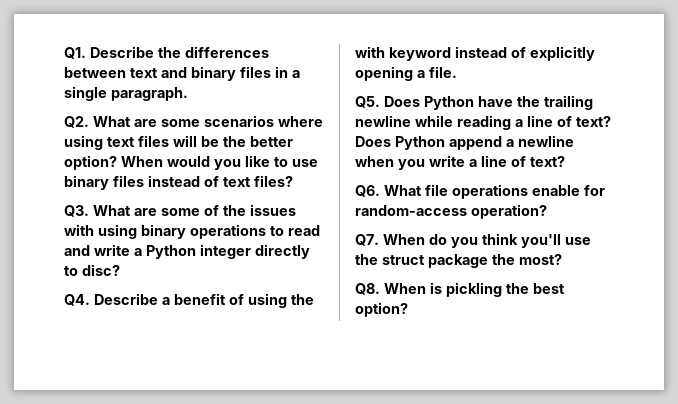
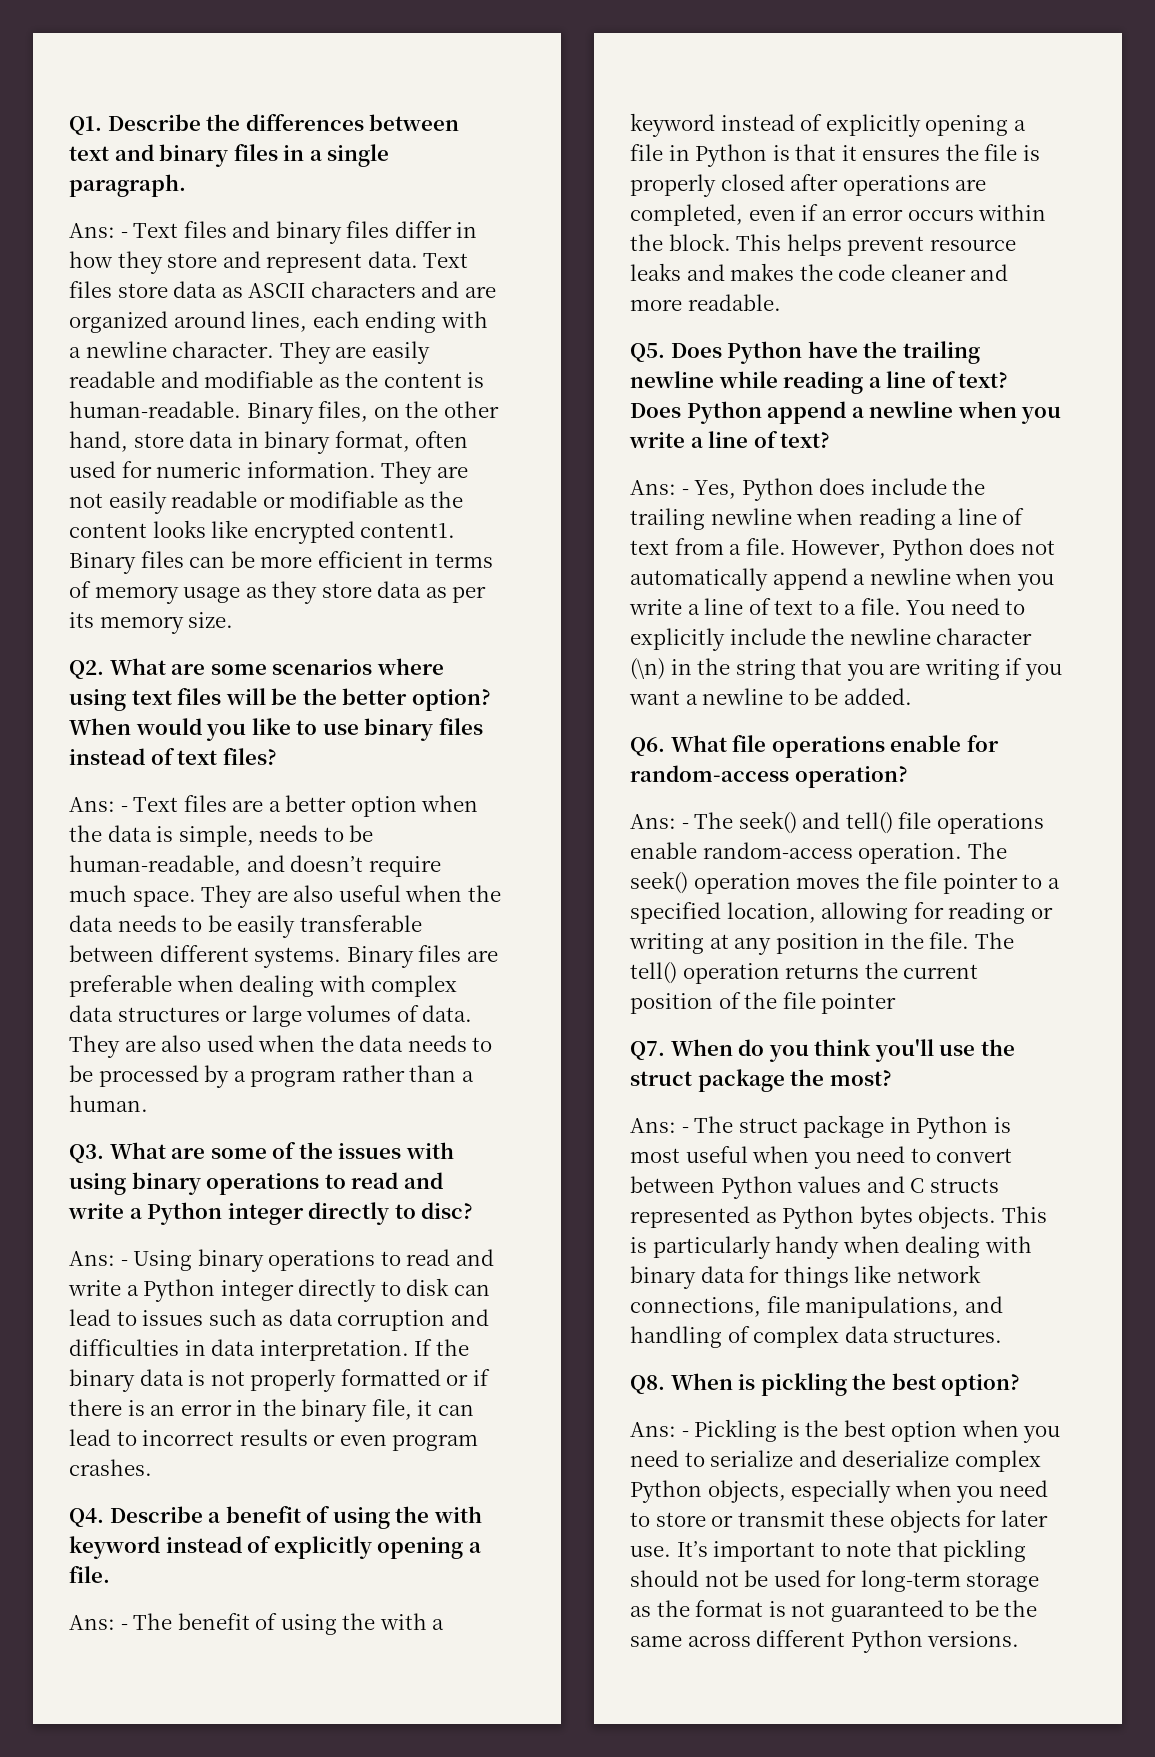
+ Ans: - Text files and binary files differ in how they store and represent data. Text files store data as ASCII characters and are organized around lines, each ending with a newline character. They are easily readable and modifiable as the content is human-readable. Binary files, on the other hand, store data in binary format, often used for numeric information. They are not easily readable or modifiable as the content looks like encrypted content1. Binary files can be more efficient in terms of memory usage as they store data as per its memory size.
+ Ans: - Text files are a better option when the data is simple, needs to be human-readable, and doesn’t require much space. They are also useful when the data needs to be easily transferable between different systems. Binary files are preferable when dealing with complex data structures or large volumes of data. They are also used when the data needs to be processed by a program rather than a human.
+ Ans: - Using binary operations to read and write a Python integer directly to disk can lead to issues such as data corruption and difficulties in data interpretation. If the binary data is not properly formatted or if there is an error in the binary file, it can lead to incorrect results or even program crashes.
+ Ans: - The benefit of using the with a keyword instead of explicitly opening a file in Python is that it ensures the file is properly closed after operations are completed, even if an error occurs within the block. This helps prevent resource leaks and makes the code cleaner and more readable.
+ Ans: - Yes, Python does include the trailing newline when reading a line of text from a file. However, Python does not automatically append a newline when you write a line of text to a file. You need to explicitly include the newline character (\n) in the string that you are writing if you want a newline to be added.
+ Ans: - The seek() and tell() file operations enable random-access operation. The seek() operation moves the file pointer to a specified location, allowing for reading or writing at any position in the file. The tell() operation returns the current position of the file pointer
+ Ans: - The struct package in Python is most useful when you need to convert between Python values and C structs represented as Python bytes objects. This is particularly handy when dealing with binary data for things like network connections, file manipulations, and handling of complex data structures.
+ Ans: - Pickling is the best option when you need to serialize and deserialize complex Python objects, especially when you need to store or transmit these objects for later use. It’s important to note that pickling should not be used for long-term storage as the format is not guaranteed to be the same across different Python versions.

